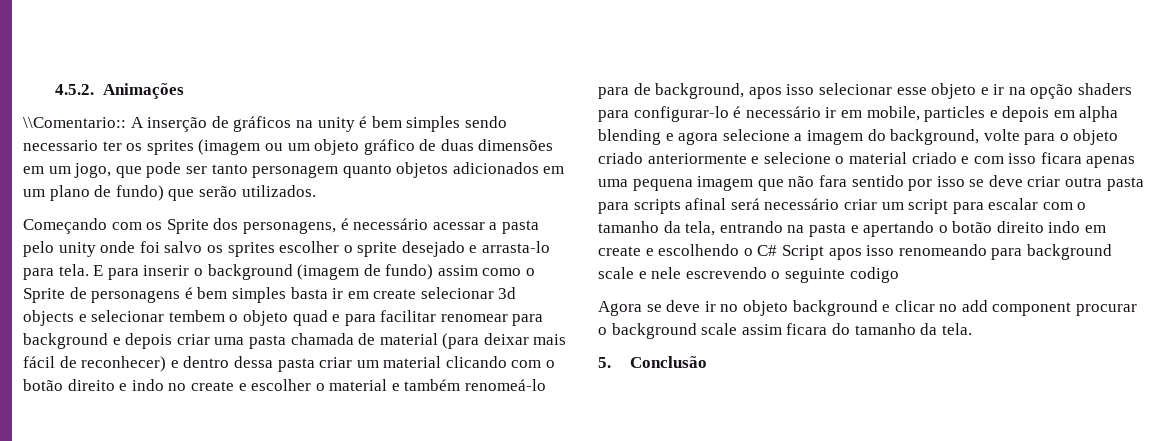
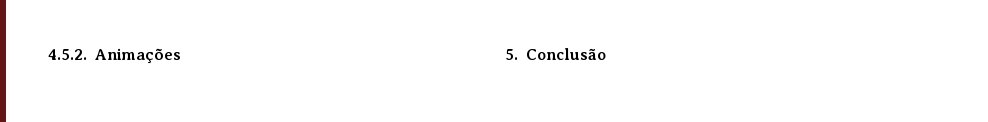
- \\Comentario:: A inserção de gráficos na unity é bem simples sendo necessario ter os sprites (imagem ou um objeto gráfico de duas dimensões em um jogo, que pode ser tanto personagem quanto objetos adicionados em um plano de fundo) que serão utilizados.
- Começando com os Sprite dos personagens, é necessário acessar a pasta pelo unity onde foi salvo os sprites escolher o sprite desejado e arrasta-lo para tela. E para inserir o background (imagem de fundo) assim como o Sprite de personagens é bem simples basta ir em create selecionar 3d objects e selecionar tembem o objeto quad e para facilitar renomear para background e depois criar uma pasta chamada de material (para deixar mais fácil de reconhecer) e dentro dessa pasta criar um material clicando com o botão direito e indo no create e escolher o material e também renomeá-lo para de background, apos isso selecionar esse objeto e ir na opção shaders para configurar-lo é necessário ir em mobile, particles e depois em alpha blending e agora selecione a imagem do background, volte para o objeto criado anteriormente e selecione o material criado e com isso ficara apenas uma pequena imagem que não fara sentido por isso se deve criar outra pasta para scripts afinal será necessário criar um script para escalar com o tamanho da tela, entrando na pasta e apertando o botão direito indo em create e escolhendo o C# Script apos isso renomeando para background scale e nele escrevendo o seguinte codigo
- Agora se deve ir no objeto background e clicar no add component procurar o background scale assim ficara do tamanho da tela.

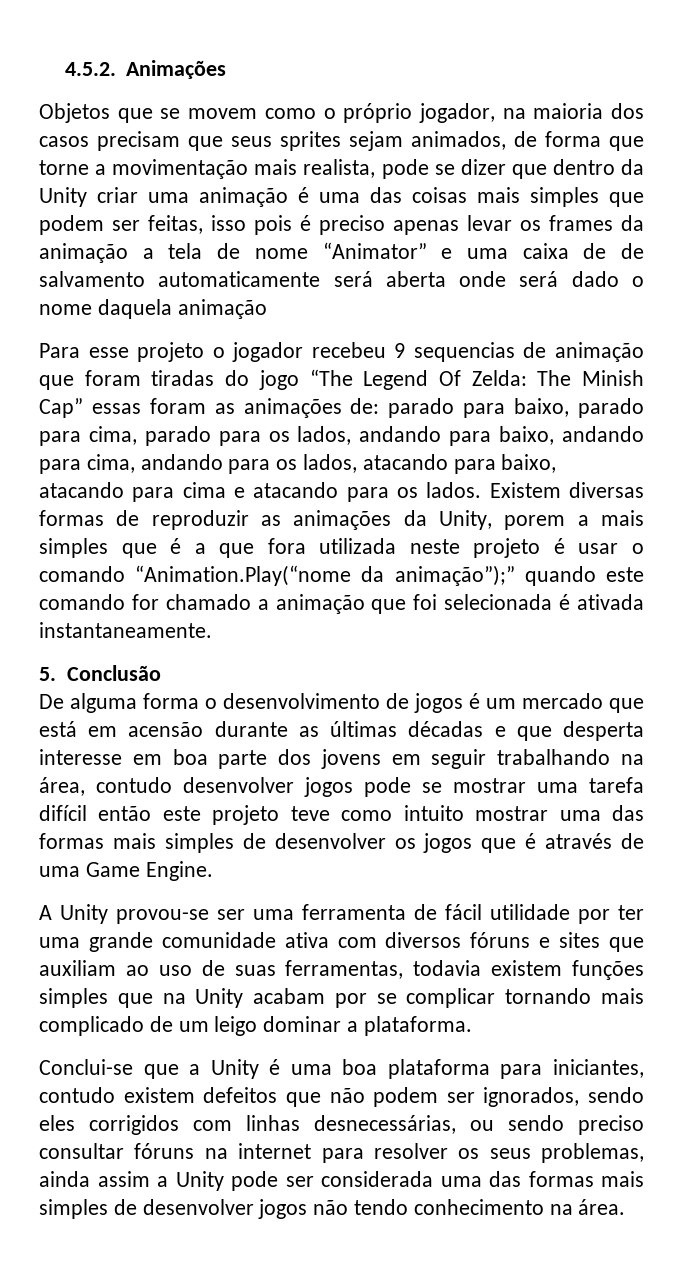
+ Objetos que se movem como o próprio jogador, na maioria dos casos precisam que seus sprites sejam animados, de forma que torne a movimentação mais realista, pode se dizer que dentro da Unity criar uma animação é uma das coisas mais simples que podem ser feitas, isso pois é preciso apenas levar os frames da animação a tela de nome “Animator” e uma caixa de de salvamento automaticamente será aberta onde será dado o nome daquela animação
+ Para esse projeto o jogador recebeu 9 sequencias de animação que foram tiradas do jogo “The Legend Of Zelda: The Minish Cap” essas foram as animações de: parado para baixo, parado para cima, parado para os lados, andando para baixo, andando para cima, andando para os lados, atacando para baixo, atacando para cima e atacando para os lados. Existem diversas formas de reproduzir as animações da Unity, porem a mais simples que é a que fora utilizada neste projeto é usar o comando “Animation.Play(“nome da animação”);” quando este comando for chamado a animação que foi selecionada é ativada instantaneamente.
  5. Conclusão
+ De alguma forma o desenvolvimento de jogos é um mercado que está em acensão durante as últimas décadas e que desperta interesse em boa parte dos jovens em seguir trabalhando na área, contudo desenvolver jogos pode se mostrar uma tarefa difícil então este projeto teve como intuito mostrar uma das formas mais simples de desenvolver os jogos que é através de uma Game Engine.
+ A Unity provou-se ser uma ferramenta de fácil utilidade por ter uma grande comunidade ativa com diversos fóruns e sites que auxiliam ao uso de suas ferramentas, todavia existem funções simples que na Unity acabam por se complicar tornando mais complicado de um leigo dominar a plataforma.
+ Conclui-se que a Unity é uma boa plataforma para iniciantes, contudo existem defeitos que não podem ser ignorados, sendo eles corrigidos com linhas desnecessárias, ou sendo preciso consultar fóruns na internet para resolver os seus problemas, ainda assim a Unity pode ser considerada uma das formas mais simples de desenvolver jogos não tendo conhecimento na área.

